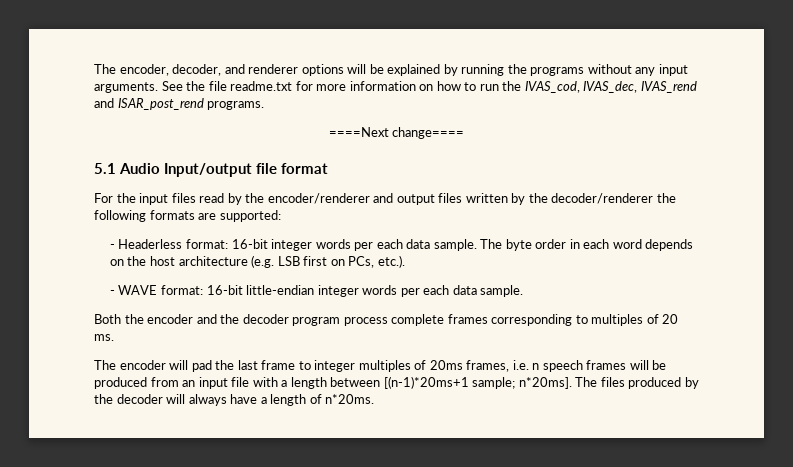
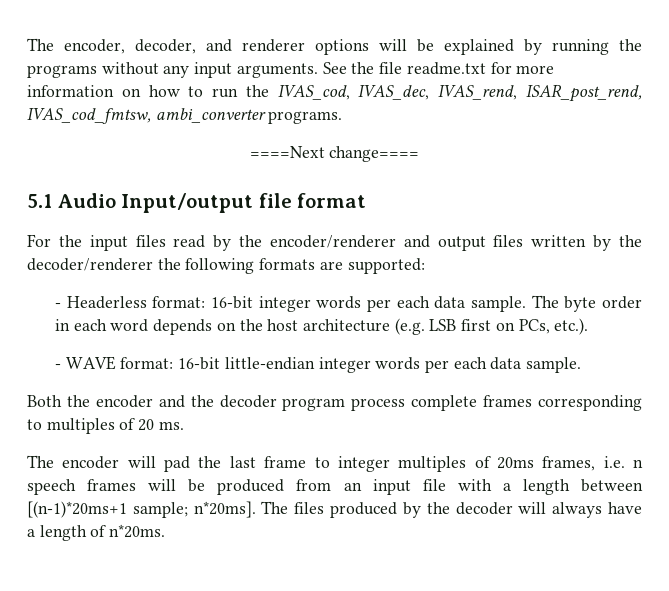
- See the file readme.txt for more information on how to run the IVAS_cod, IVAS_dec, IVAS_rend and ISAR_post_rend programs.
+ See the file readme.txt for more information on how to run the IVAS_cod, IVAS_dec, IVAS_rend, ISAR_post_rend, IVAS_cod_fmtsw, ambi_converter programs.

